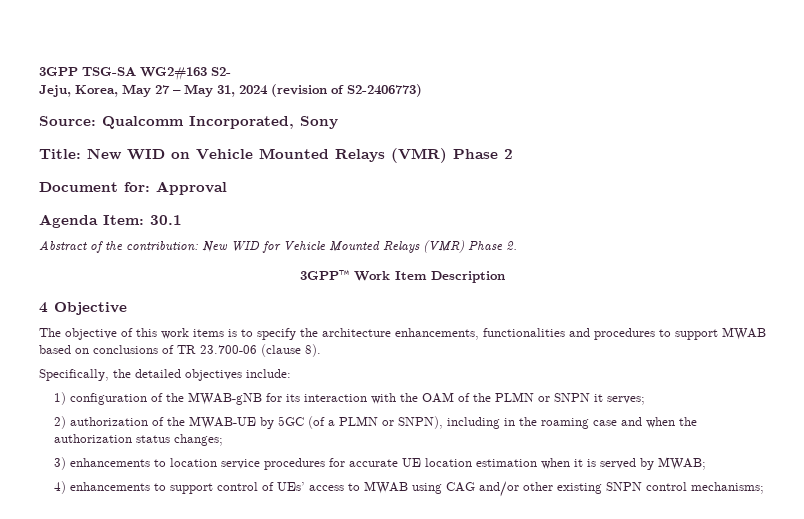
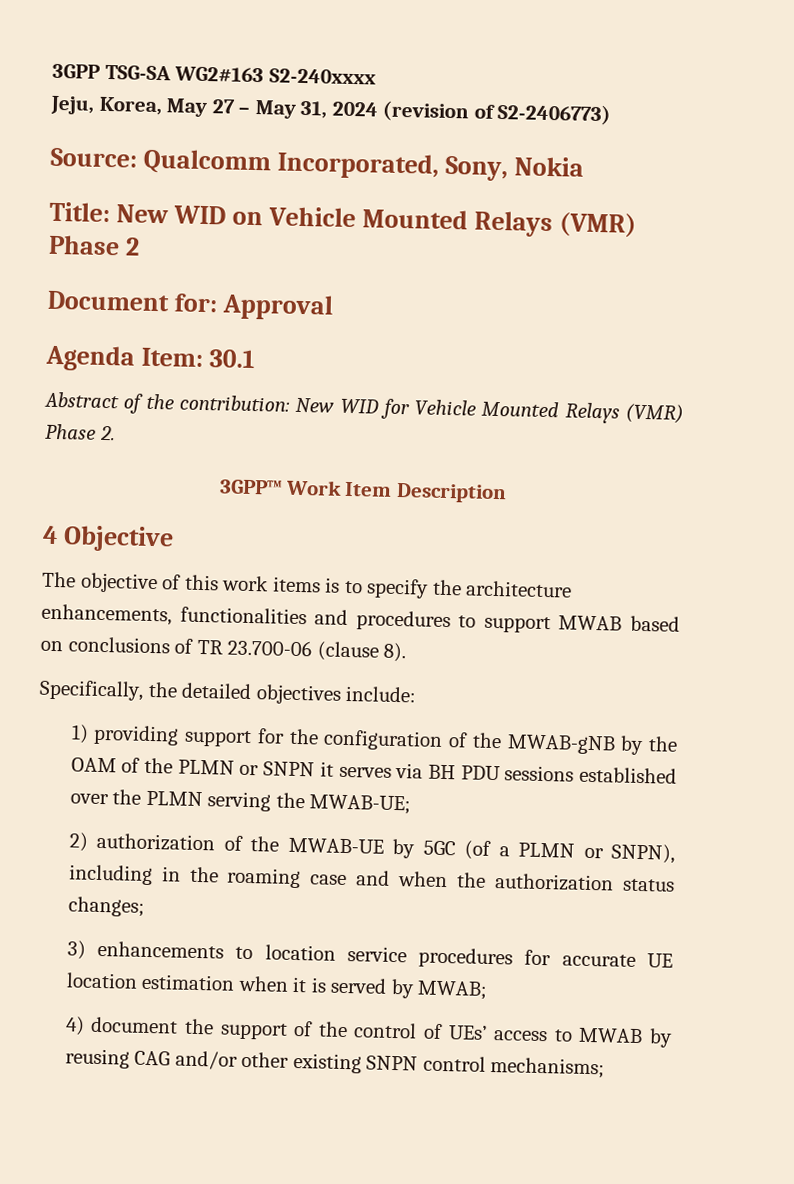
- 3GPP TSG-SA WG2#163 S2-
+ 3GPP TSG-SA WG2#163 S2-240xxxx
- Source: Qualcomm Incorporated, Sony
+ Source: Qualcomm Incorporated, Sony, Nokia
- 1) configuration of the MWAB-gNB for its interaction with the OAM of the PLMN or SNPN it serves;
+ 1) providing support for the configuration of the MWAB-gNB by the OAM of the PLMN or SNPN it serves via BH PDU sessions established over the PLMN serving the MWAB-UE;
- 4) enhancements to support control of UEs’ access to MWAB using CAG and/or other existing SNPN control mechanisms;
+ 4) document the support of the control of UEs’ access to MWAB by reusing CAG and/or other existing SNPN control mechanisms;

